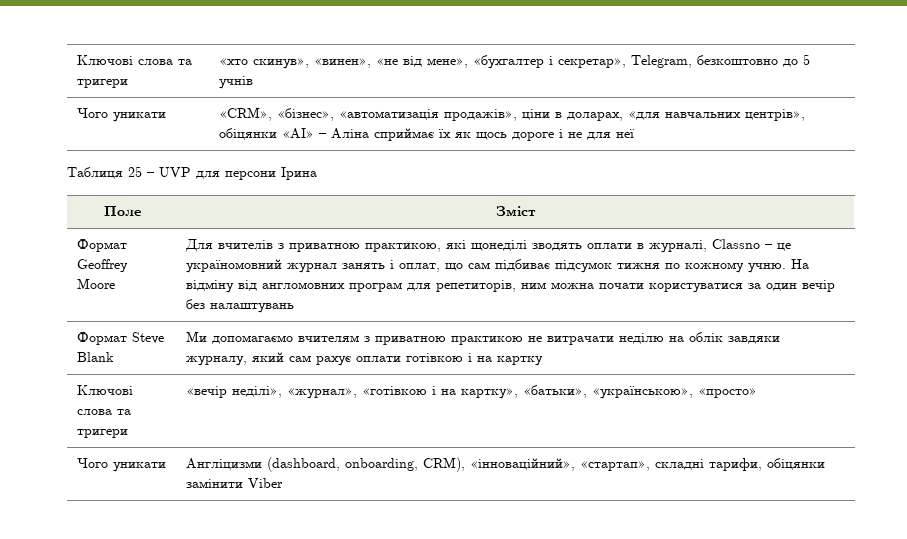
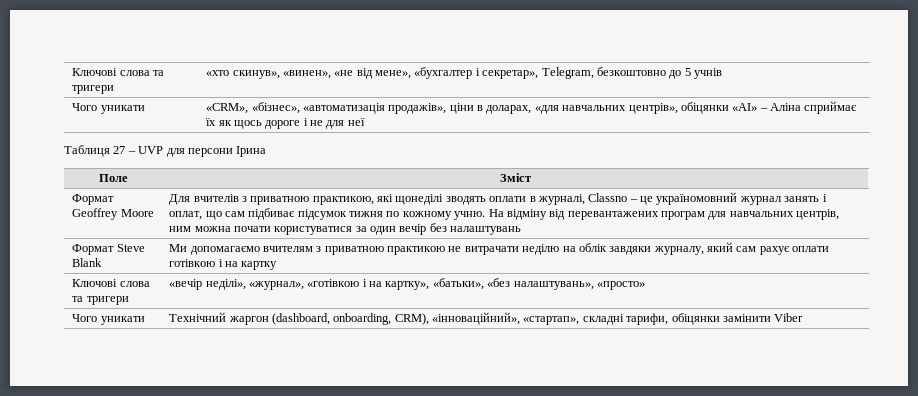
- Таблиця 25 – UVP для персони Ірина
+ Таблиця 27 – UVP для персони Ірина
- На відміну від англомовних програм для репетиторів, ним можна почати користуватися за один вечір без налаштувань
+ На відміну від перевантажених програм для навчальних центрів, ним можна почати користуватися за один вечір без налаштувань
- Ключові слова та тригери | «вечір неділі», «журнал», «готівкою і на картку», «батьки», «українською», «просто»
+ Ключові слова та тригери | «вечір неділі», «журнал», «готівкою і на картку», «батьки», «без налаштувань», «просто»
- Чого уникати | Англіцизми (dashboard, onboarding, CRM), «інноваційний», «стартап», складні тарифи, обіцянки замінити Viber
+ Чого уникати | Технічний жаргон (dashboard, onboarding, CRM), «інноваційний», «стартап», складні тарифи, обіцянки замінити Viber

